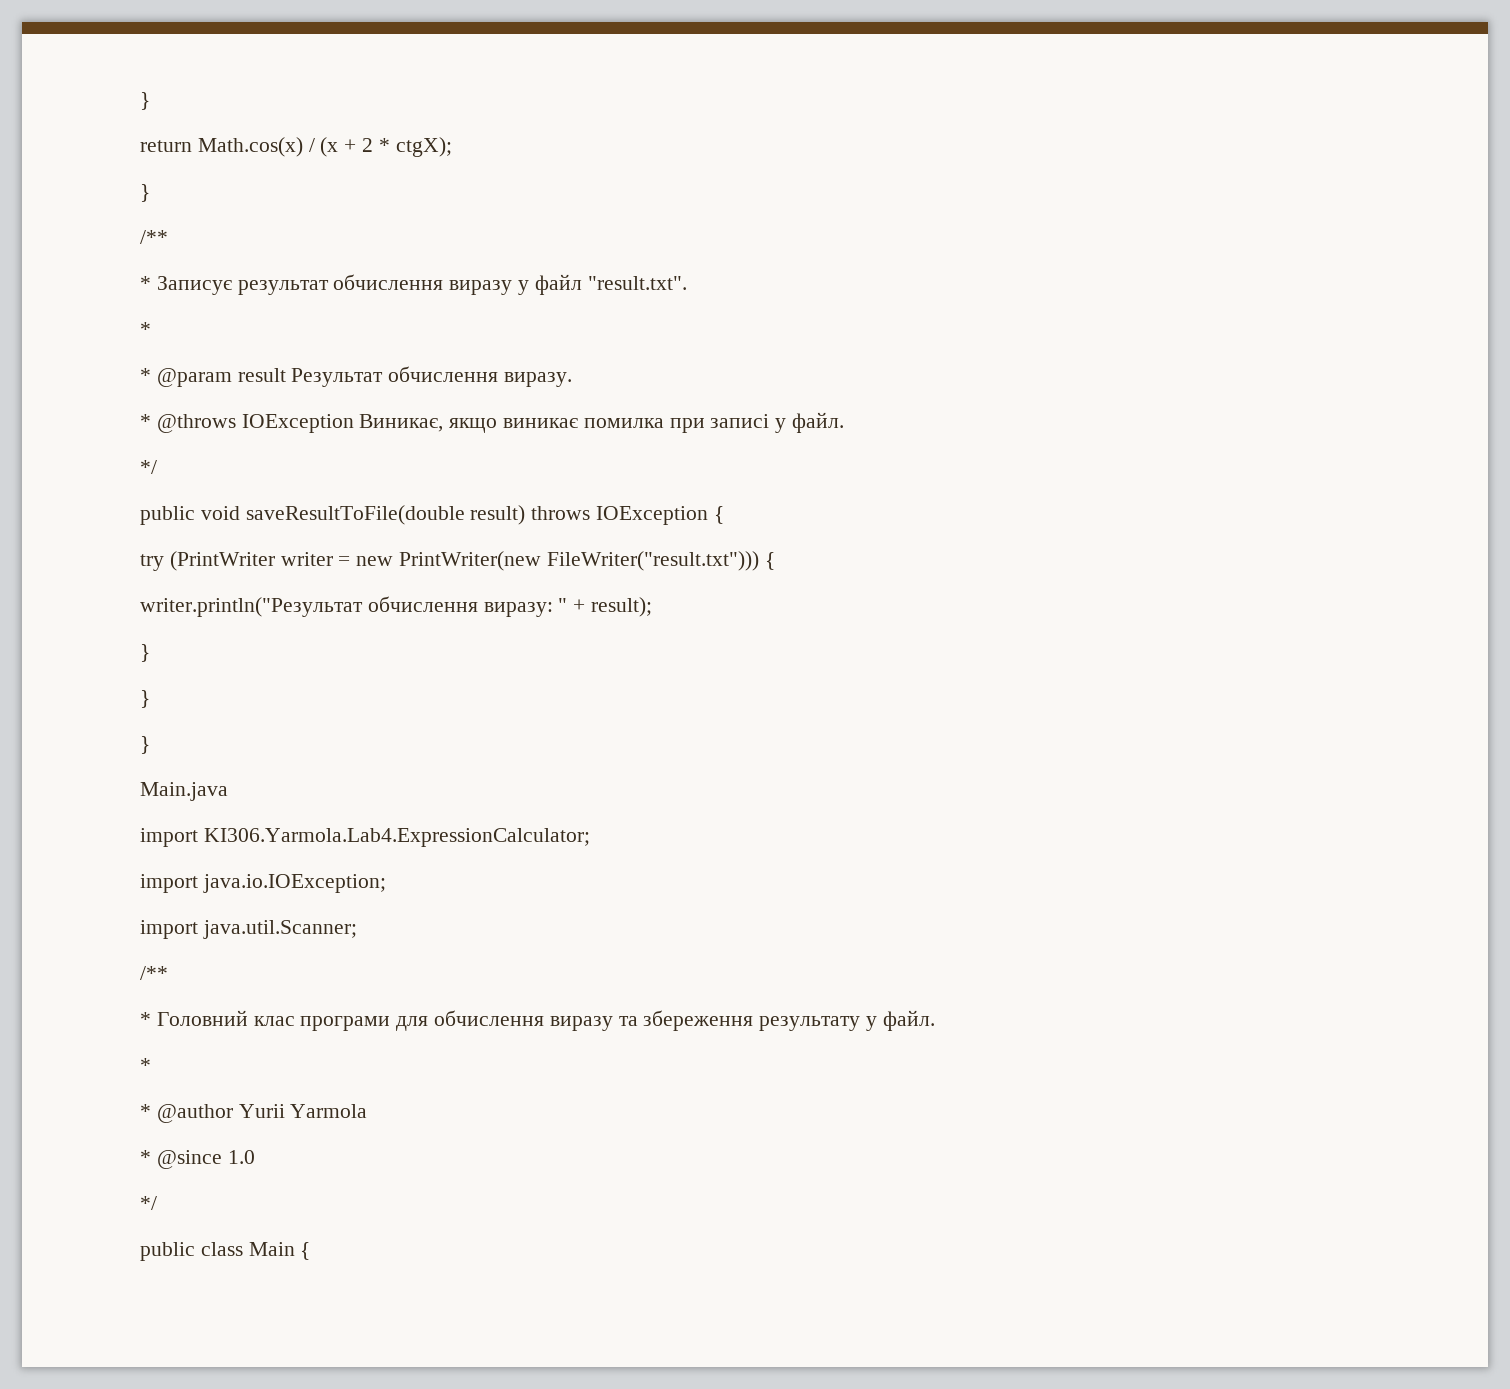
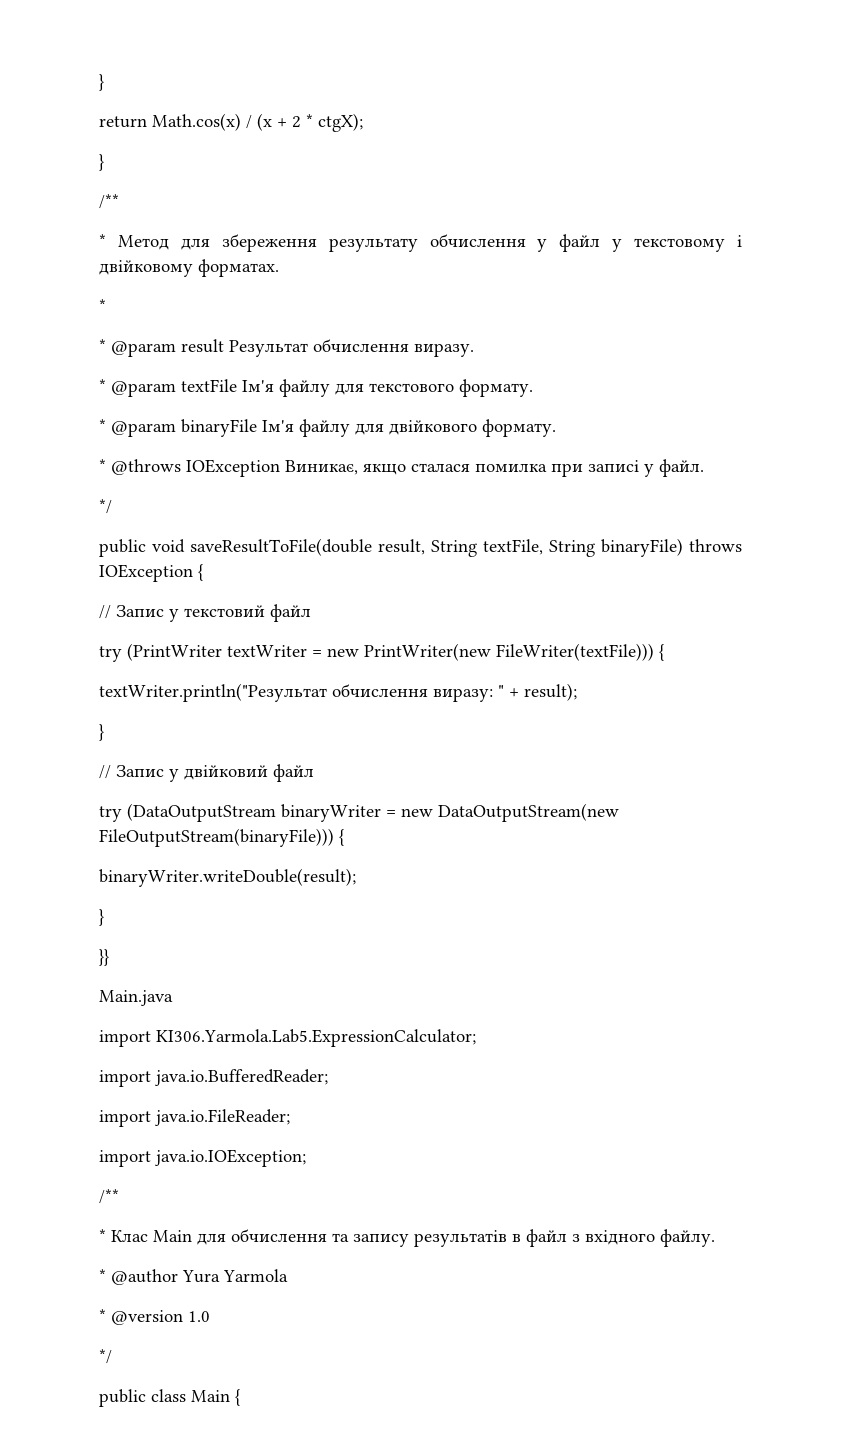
- * Записує результат обчислення виразу у файл "result.txt".
+ * Метод для збереження результату обчислення у файл у текстовому і двійковому форматах.
+ * @param textFile Ім'я файлу для текстового формату.
+ * @param binaryFile Ім'я файлу для двійкового формату.
- * @throws IOException Виникає, якщо виникає помилка при записі у файл.
+ * @throws IOException Виникає, якщо сталася помилка при записі у файл.
- public void saveResultToFile(double result) throws IOException {
+ public void saveResultToFile(double result, String textFile, String binaryFile) throws IOException {
+ // Запис у текстовий файл
- try (PrintWriter writer = new PrintWriter(new FileWriter("result.txt"))) {
- writer.println("Результат обчислення виразу: " + result);
+ try (PrintWriter textWriter = new PrintWriter(new FileWriter(textFile))) {
+ textWriter.println("Результат обчислення виразу: " + result);
  }
+ // Запис у двійковий файл
+ try (DataOutputStream binaryWriter = new DataOutputStream(new FileOutputStream(binaryFile))) {
+ binaryWriter.writeDouble(result);
  }
- }
+ }}
- import KI306.Yarmola.Lab4.ExpressionCalculator;
+ import KI306.Yarmola.Lab5.ExpressionCalculator;
+ import java.io.BufferedReader;
+ import java.io.FileReader;
  import java.io.IOException;
- import java.util.Scanner;
  /**
- * Головний клас програми для обчислення виразу та збереження результату у файл.
- *
+ * Клас Main для обчислення та запису результатів в файл з вхідного файлу.
- * @author Yurii Yarmola
+ * @author Yura Yarmola
- * @since 1.0
+ * @version 1.0

